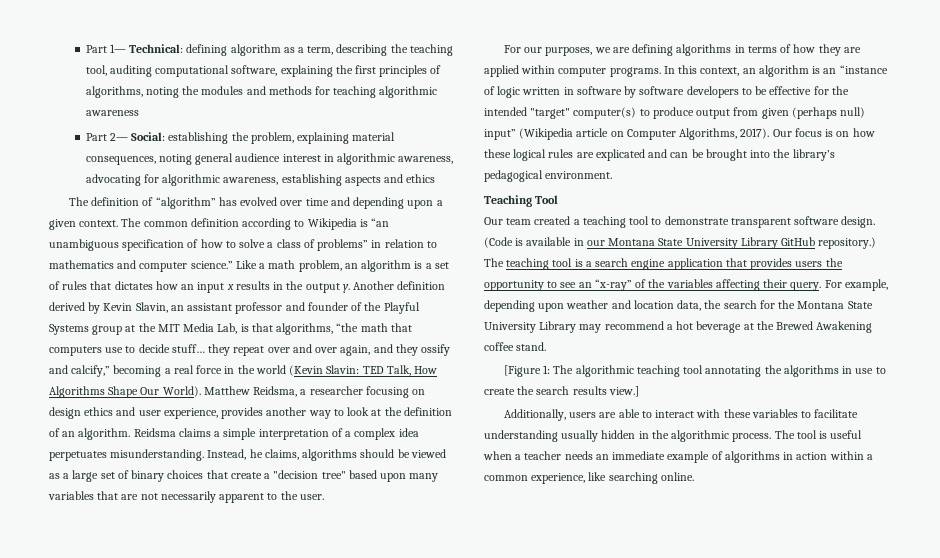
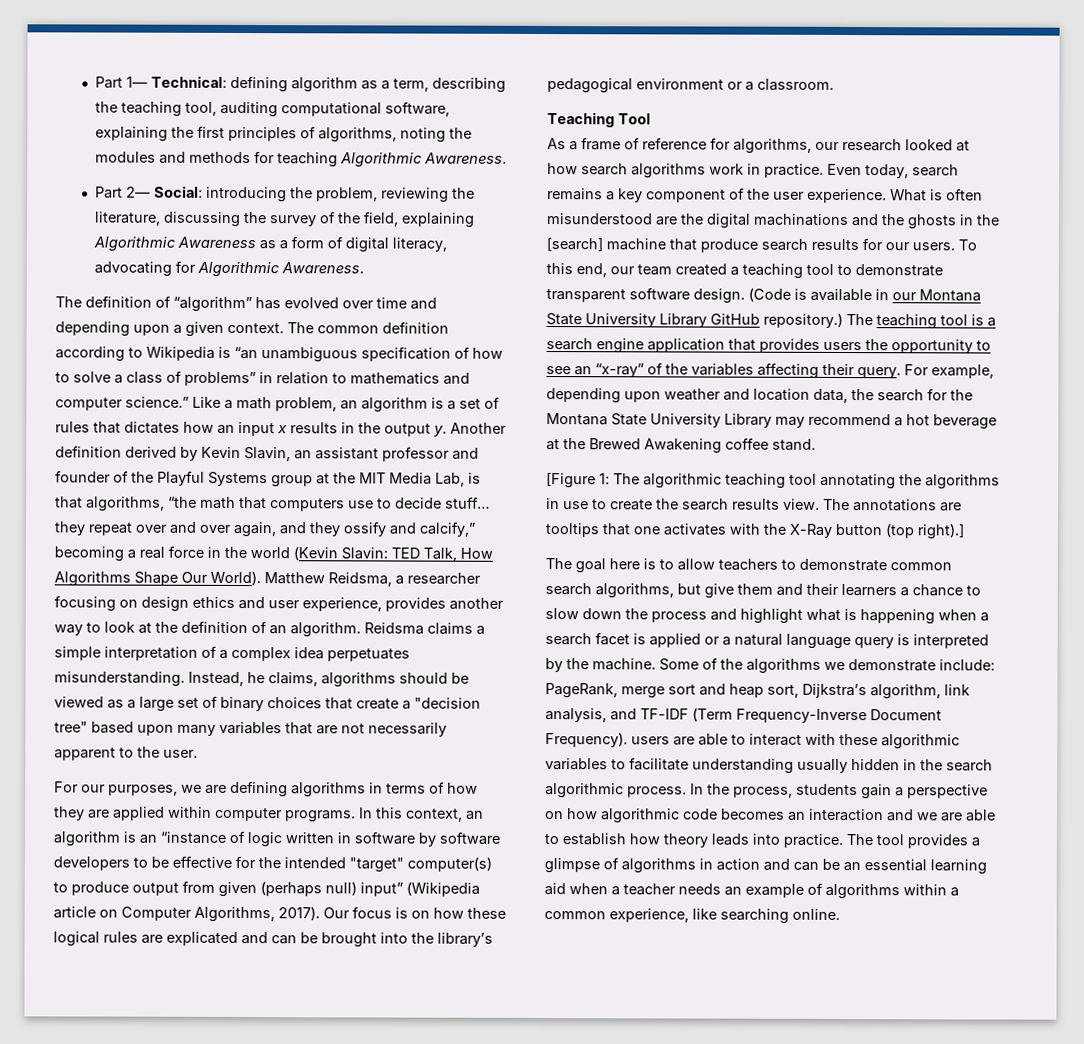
- Part 1— Technical: defining algorithm as a term, describing the teaching tool, auditing computational software, explaining the first principles of algorithms, noting the modules and methods for teaching algorithmic awareness
+ Part 1— Technical: defining algorithm as a term, describing the teaching tool, auditing computational software, explaining the first principles of algorithms, noting the modules and methods for teaching Algorithmic Awareness.
- Part 2— Social: establishing the problem, explaining material consequences, noting general audience interest in algorithmic awareness, advocating for algorithmic awareness, establishing aspects and ethics
+ Part 2— Social: introducing the problem, reviewing the literature, discussing the survey of the field, explaining Algorithmic Awareness as a form of digital literacy, advocating for Algorithmic Awareness.
- Our focus is on how these logical rules are explicated and can be brought into the library’s pedagogical environment.
+ Our focus is on how these logical rules are explicated and can be brought into the library’s pedagogical environment or a classroom.
  Teaching Tool
- Our team created a teaching tool to demonstrate transparent software design.
+ As a frame of reference for algorithms, our research looked at how search algorithms work in practice. Even today, search remains a key component of the user experience. What is often misunderstood are the digital machinations and the ghosts in the [search] machine that produce search results for our users. To this end, our team created a teaching tool to demonstrate transparent software design.
- [Figure 1: The algorithmic teaching tool annotating the algorithms in use to create the search results view.]
- Additionally, users are able to interact with these variables to facilitate understanding usually hidden in the algorithmic process.
+ [Figure 1: The algorithmic teaching tool annotating the algorithms in use to create the search results view. The annotations are tooltips that one activates with the X-Ray button (top right).]
+ The goal here is to allow teachers to demonstrate common search algorithms, but give them and their learners a chance to slow down the process and highlight what is happening when a search facet is applied or a natural language query is interpreted by the machine. Some of the algorithms we demonstrate include: PageRank, merge sort and heap sort, Dijkstra’s algorithm, link analysis, and TF-IDF (Term Frequency-Inverse Document Frequency). users are able to interact with these algorithmic variables to facilitate understanding usually hidden in the search algorithmic process.
- The tool is useful when a teacher needs an immediate example of algorithms in action within a common experience, like searching online.
+ In the process, students gain a perspective on how algorithmic code becomes an interaction and we are able to establish how theory leads into practice. The tool provides a glimpse of algorithms in action and can be an essential learning aid when a teacher needs an example of algorithms within a common experience, like searching online.

